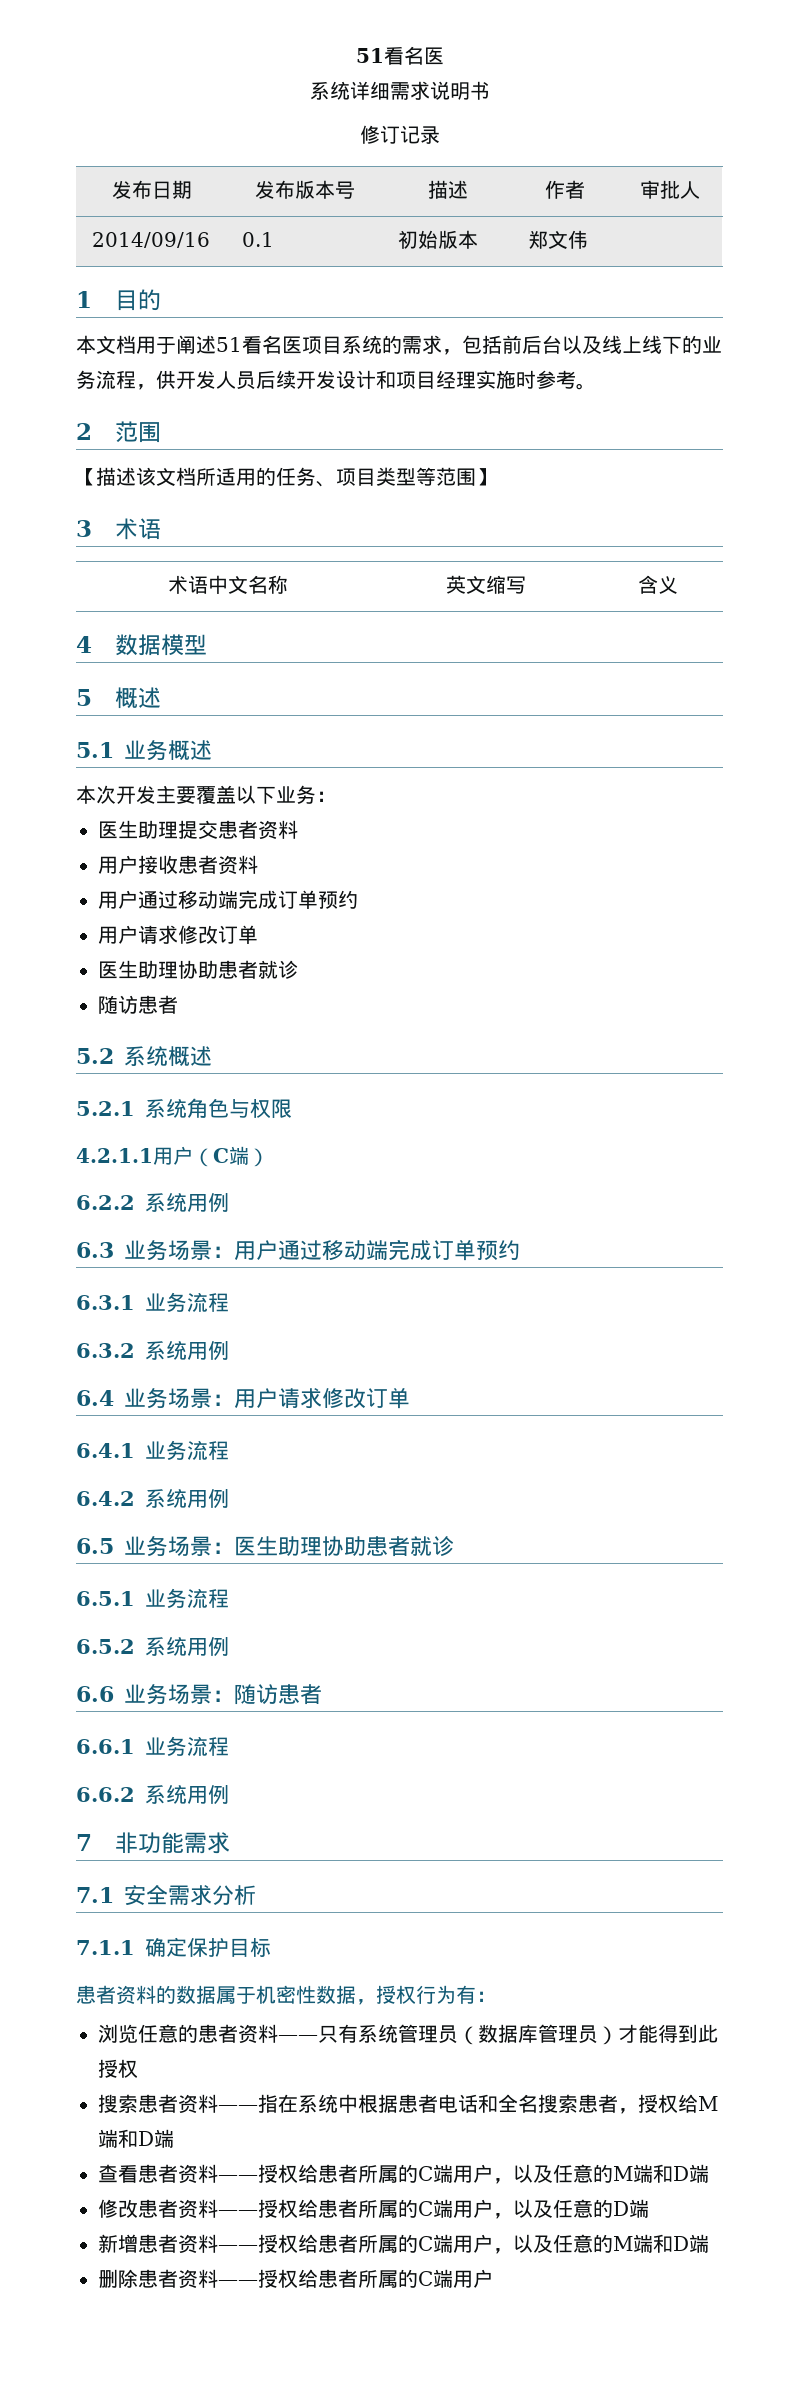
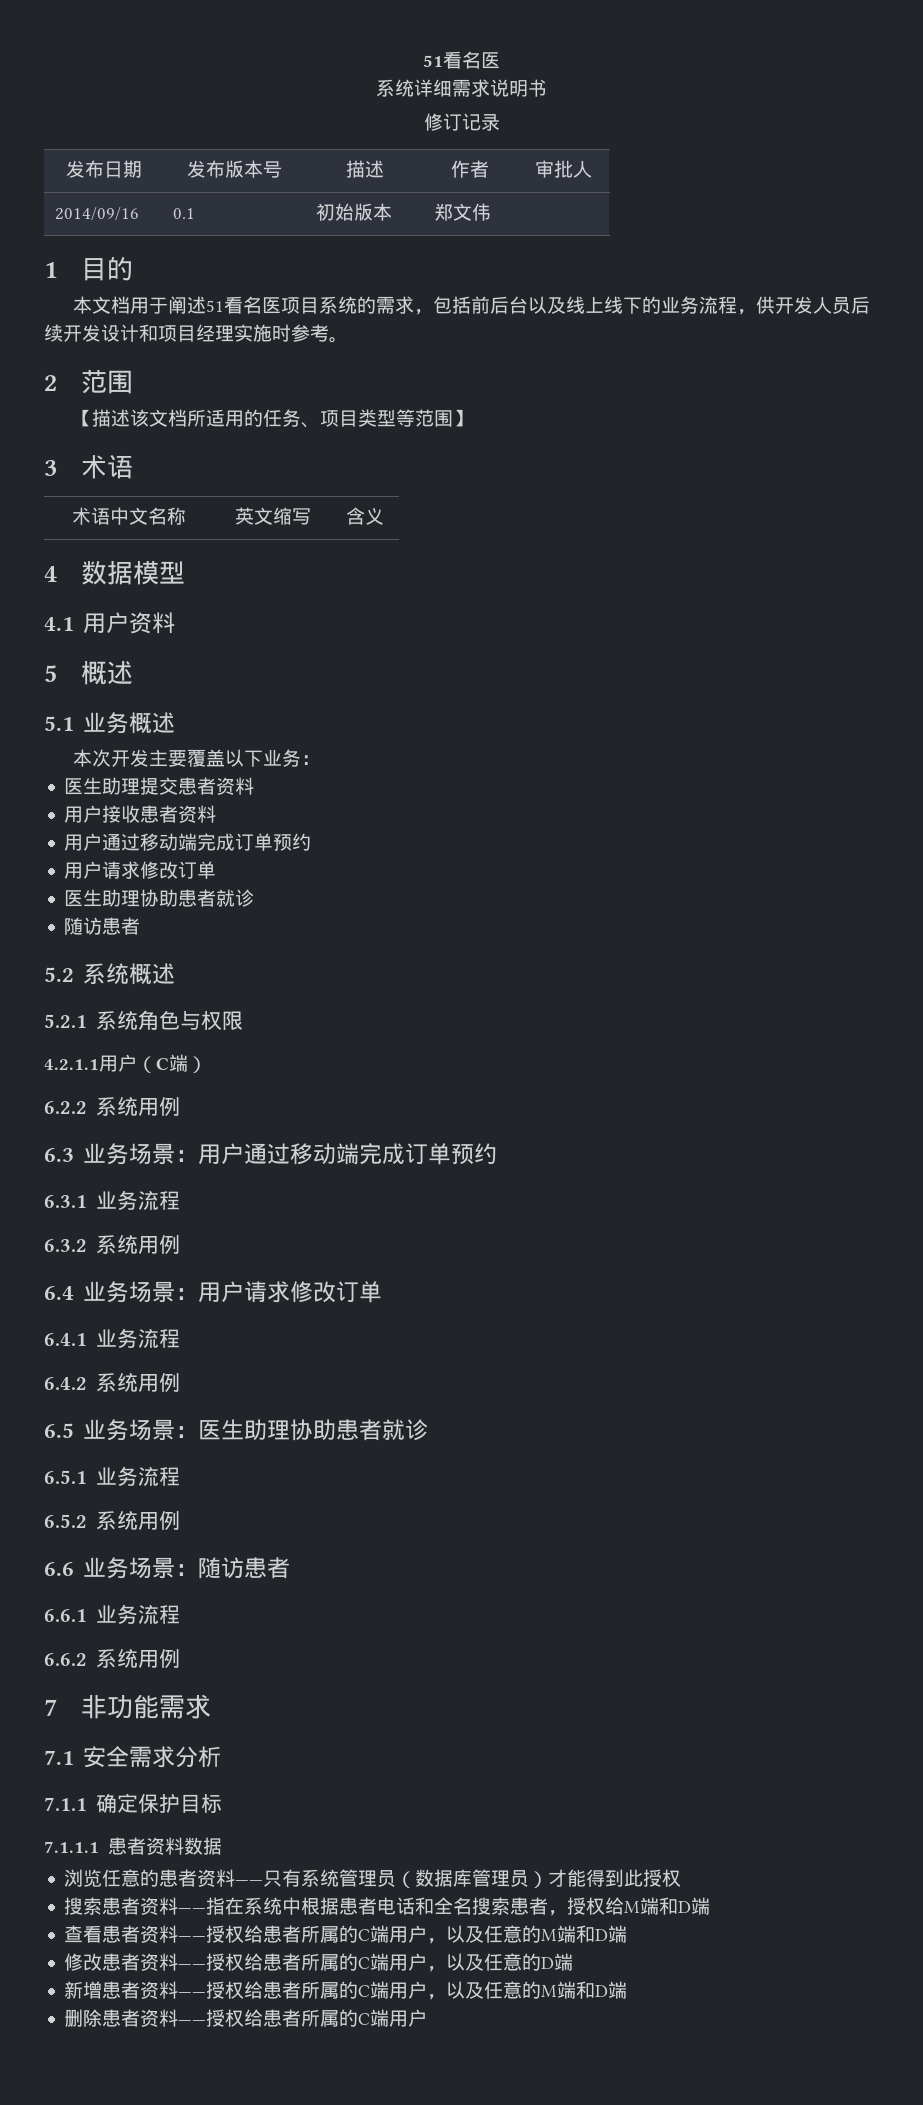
+ 4.1用户资料
- 患者资料的数据属于机密性数据，授权行为有：
+ 7.1.1.1患者资料数据

